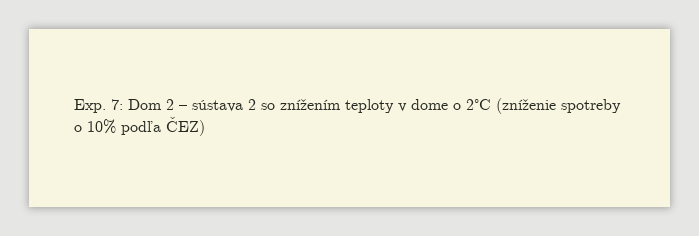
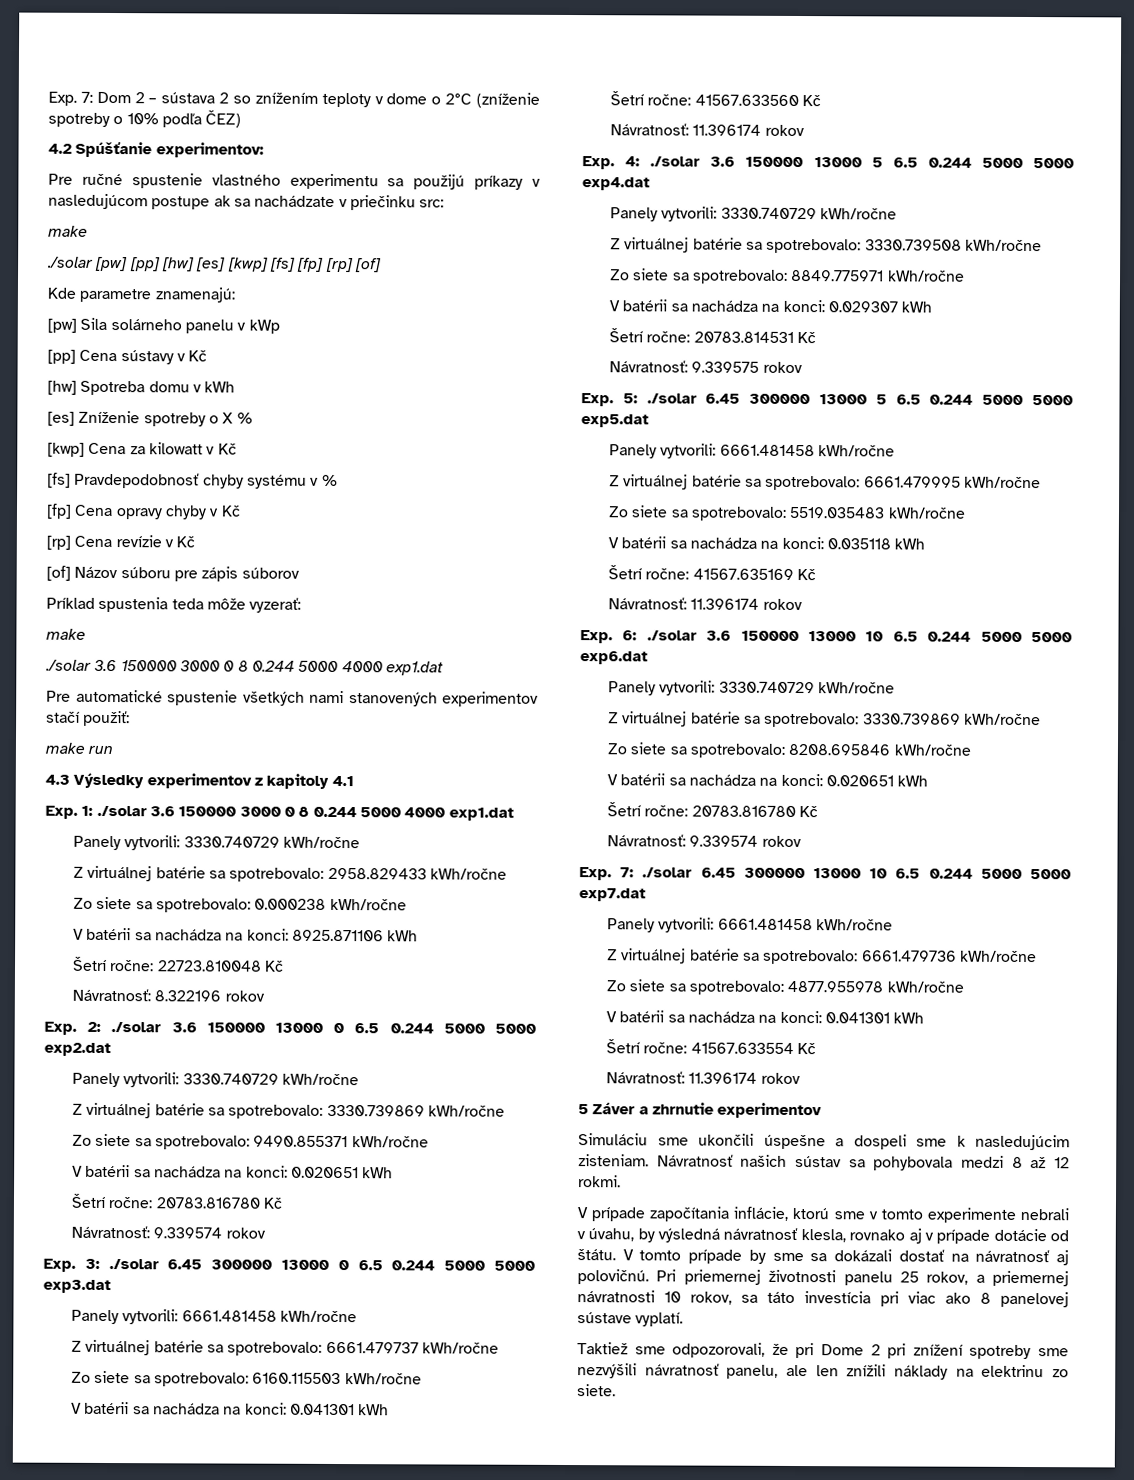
+ 4.2 Spúšťanie experimentov:
+ Pre ručné spustenie vlastného experimentu sa použijú príkazy v nasledujúcom postupe ak sa nachádzate v priečinku src:
+ make
+ ./solar [pw] [pp] [hw] [es] [kwp] [fs] [fp] [rp] [of]
+ Kde parametre znamenajú:
+ [pw] Sila solárneho panelu v kWp
+ [pp] Cena sústavy v Kč
+ [hw] Spotreba domu v kWh
+ [es] Zníženie spotreby o X %
+ [kwp] Cena za kilowatt v Kč
+ [fs] Pravdepodobnosť chyby systému v %
+ [fp] Cena opravy chyby v Kč
+ [rp] Cena revízie v Kč
+ [of] Názov súboru pre zápis súborov
+ Príklad spustenia teda môže vyzerať:
+ make
+ ./solar 3.6 150000 3000 0 8 0.244 5000 4000 exp1.dat
+ Pre automatické spustenie všetkých nami stanovených experimentov stačí použiť:
+ make run
+ 4.3 Výsledky experimentov z kapitoly 4.1
+ Exp. 1: ./solar 3.6 150000 3000 0 8 0.244 5000 4000 exp1.dat
+ Panely vytvorili: 3330.740729 kWh/ročne
+ Z virtuálnej batérie sa spotrebovalo: 2958.829433 kWh/ročne
+ Zo siete sa spotrebovalo: 0.000238 kWh/ročne
+ V batérii sa nachádza na konci: 8925.871106 kWh
+ Šetrí ročne: 22723.810048 Kč
+ Návratnosť: 8.322196 rokov
+ Exp. 2: ./solar 3.6 150000 13000 0 6.5 0.244 5000 5000 exp2.dat
+ Panely vytvorili: 3330.740729 kWh/ročne
+ Z virtuálnej batérie sa spotrebovalo: 3330.739869 kWh/ročne
+ Zo siete sa spotrebovalo: 9490.855371 kWh/ročne
+ V batérii sa nachádza na konci: 0.020651 kWh
+ Šetrí ročne: 20783.816780 Kč
+ Návratnosť: 9.339574 rokov
+ Exp. 3: ./solar 6.45 300000 13000 0 6.5 0.244 5000 5000 exp3.dat
+ Panely vytvorili: 6661.481458 kWh/ročne
+ Z virtuálnej batérie sa spotrebovalo: 6661.479737 kWh/ročne
+ Zo siete sa spotrebovalo: 6160.115503 kWh/ročne
+ V batérii sa nachádza na konci: 0.041301 kWh
+ Šetrí ročne: 41567.633560 Kč
+ Návratnosť: 11.396174 rokov
+ Exp. 4: ./solar 3.6 150000 13000 5 6.5 0.244 5000 5000 exp4.dat
+ Panely vytvorili: 3330.740729 kWh/ročne
+ Z virtuálnej batérie sa spotrebovalo: 3330.739508 kWh/ročne
+ Zo siete sa spotrebovalo: 8849.775971 kWh/ročne
+ V batérii sa nachádza na konci: 0.029307 kWh
+ Šetrí ročne: 20783.814531 Kč
+ Návratnosť: 9.339575 rokov
+ Exp. 5: ./solar 6.45 300000 13000 5 6.5 0.244 5000 5000 exp5.dat
+ Panely vytvorili: 6661.481458 kWh/ročne
+ Z virtuálnej batérie sa spotrebovalo: 6661.479995 kWh/ročne
+ Zo siete sa spotrebovalo: 5519.035483 kWh/ročne
+ V batérii sa nachádza na konci: 0.035118 kWh
+ Šetrí ročne: 41567.635169 Kč
+ Návratnosť: 11.396174 rokov
+ Exp. 6: ./solar 3.6 150000 13000 10 6.5 0.244 5000 5000 exp6.dat
+ Panely vytvorili: 3330.740729 kWh/ročne
+ Z virtuálnej batérie sa spotrebovalo: 3330.739869 kWh/ročne
+ Zo siete sa spotrebovalo: 8208.695846 kWh/ročne
+ V batérii sa nachádza na konci: 0.020651 kWh
+ Šetrí ročne: 20783.816780 Kč
+ Návratnosť: 9.339574 rokov
+ Exp. 7: ./solar 6.45 300000 13000 10 6.5 0.244 5000 5000 exp7.dat
+ Panely vytvorili: 6661.481458 kWh/ročne
+ Z virtuálnej batérie sa spotrebovalo: 6661.479736 kWh/ročne
+ Zo siete sa spotrebovalo: 4877.955978 kWh/ročne
+ V batérii sa nachádza na konci: 0.041301 kWh
+ Šetrí ročne: 41567.633554 Kč
+ Návratnosť: 11.396174 rokov
+ 5 Záver a zhrnutie experimentov
+ Simuláciu sme ukončili úspešne a dospeli sme k nasledujúcim zisteniam. Návratnosť našich sústav sa pohybovala medzi 8 až 12 rokmi.
+ V prípade započítania inflácie, ktorú sme v tomto experimente nebrali v úvahu, by výsledná návratnosť klesla, rovnako aj v prípade dotácie od štátu. V tomto prípade by sme sa dokázali dostať na návratnosť aj polovičnú. Pri priemernej životnosti panelu 25 rokov, a priemernej návratnosti 10 rokov, sa táto investícia pri viac ako 8 panelovej sústave vyplatí.
+ Taktiež sme odpozorovali, že pri Dome 2 pri znížení spotreby sme nezvýšili návratnosť panelu, ale len znížili náklady na elektrinu zo siete.

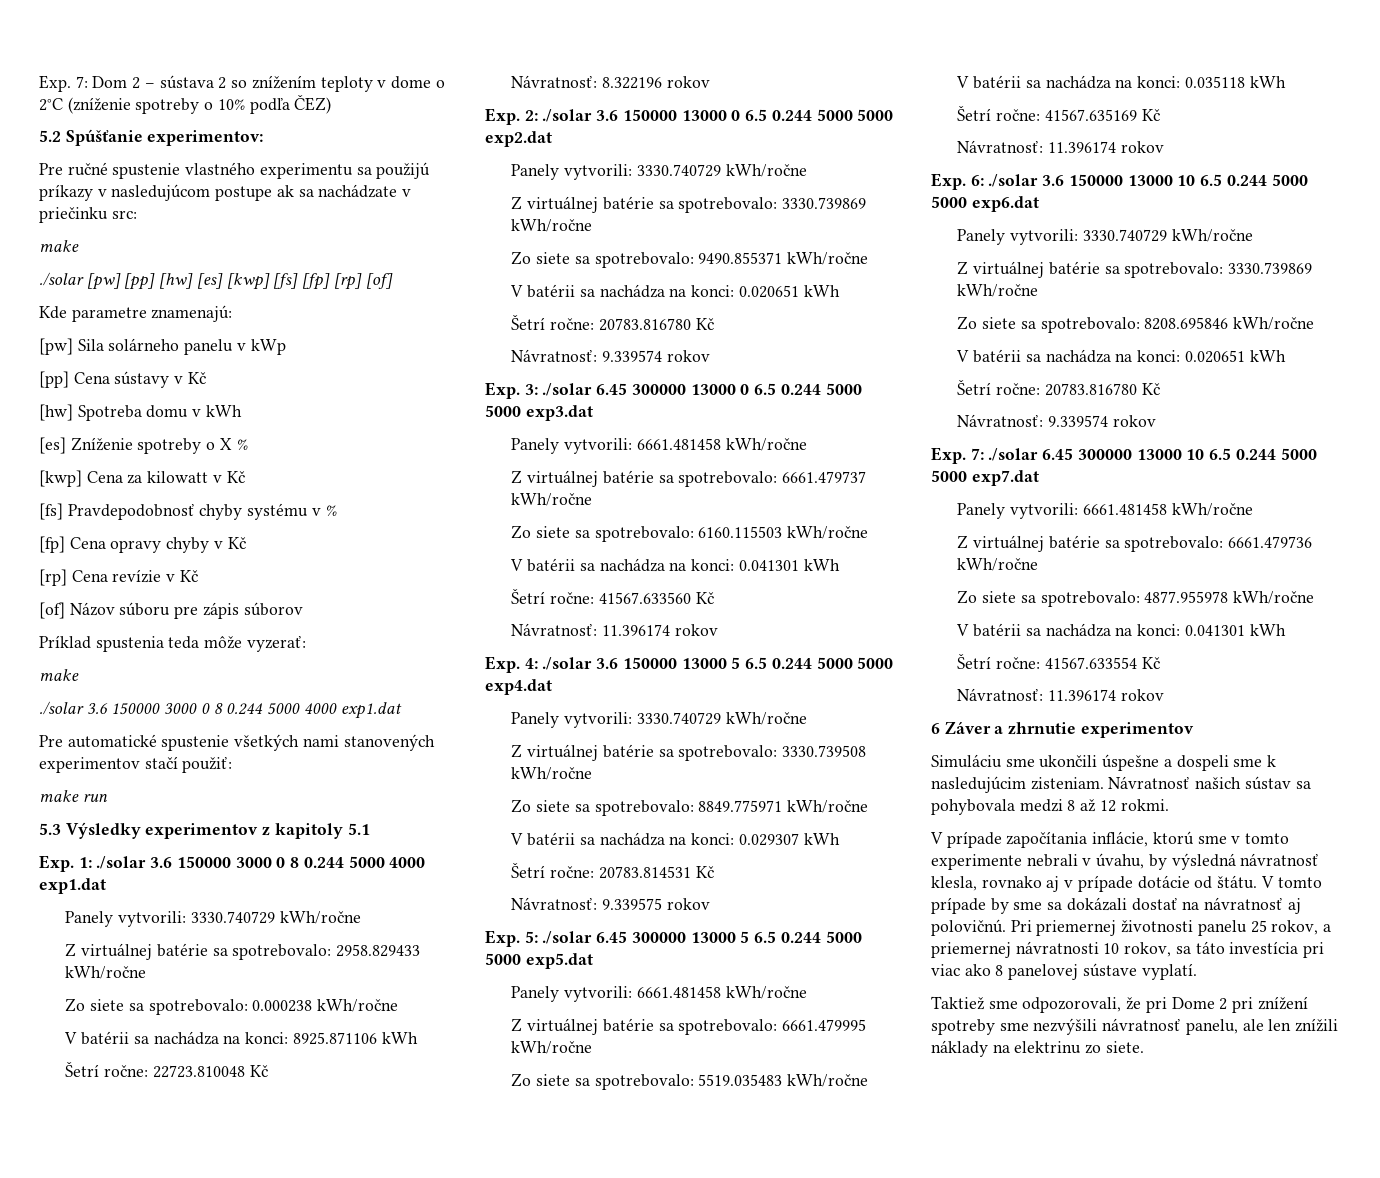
- 4.2 Spúšťanie experimentov:
+ 5.2 Spúšťanie experimentov:
- 4.3 Výsledky experimentov z kapitoly 4.1
+ 5.3 Výsledky experimentov z kapitoly 5.1
- 5 Záver a zhrnutie experimentov
+ 6 Záver a zhrnutie experimentov

